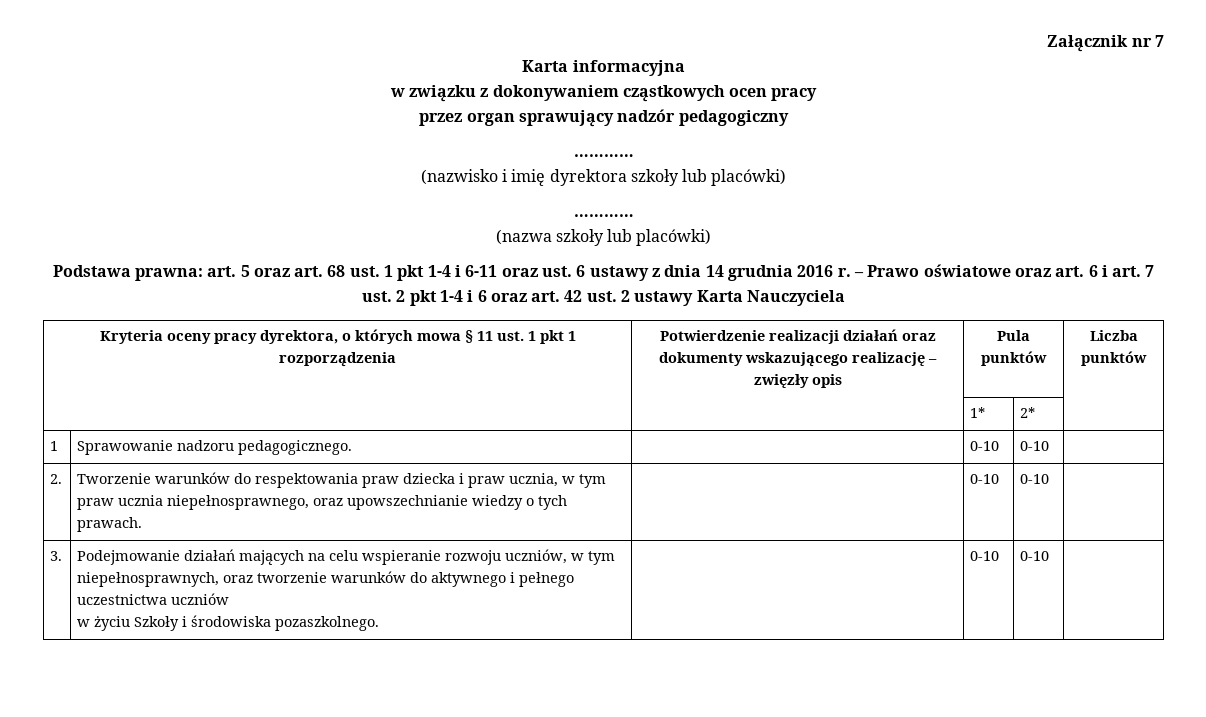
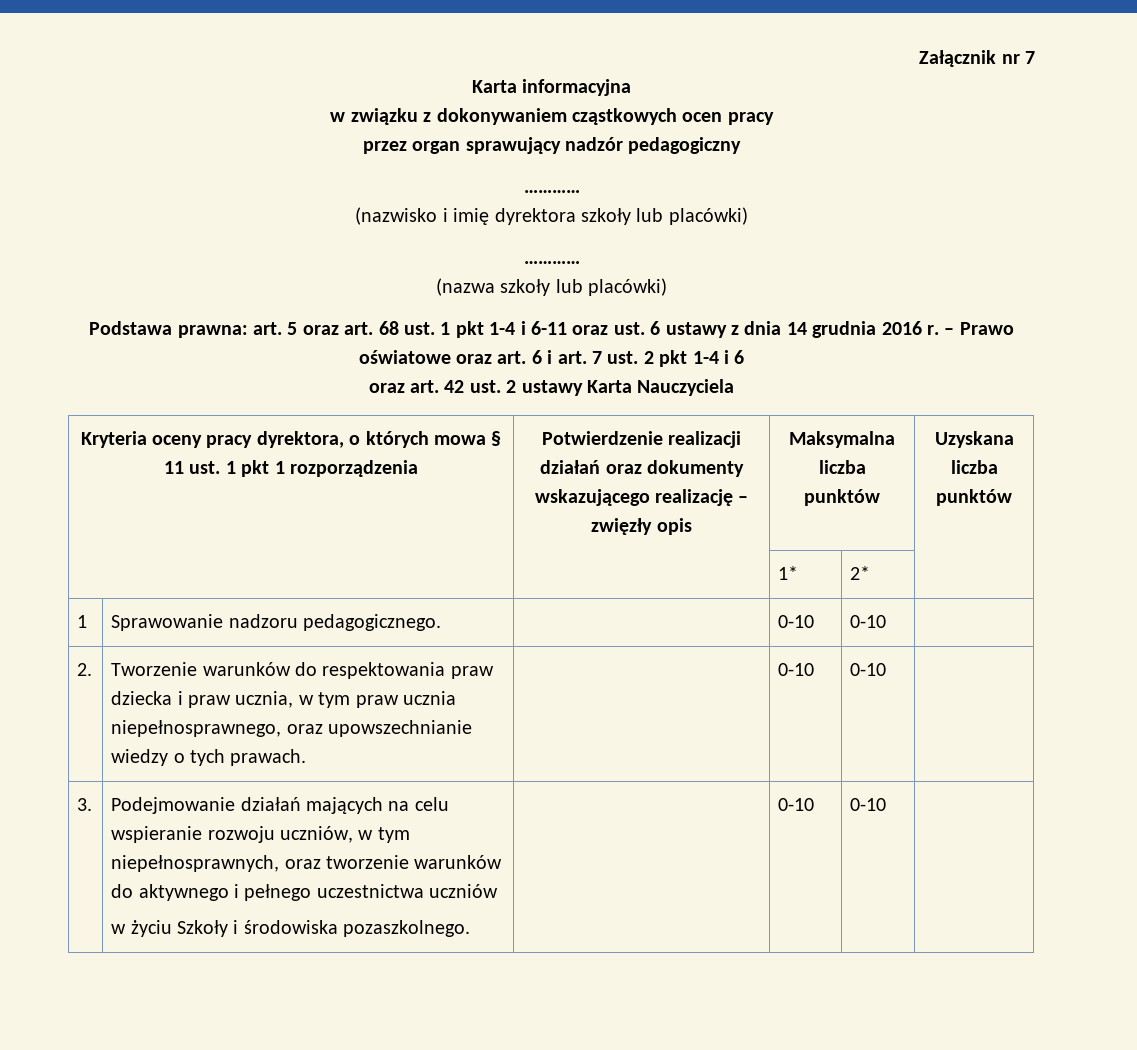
- – Prawo oświatowe oraz art. 6 i art. 7 ust. 2 pkt 1-4 i 6 oraz art. 42 ust. 2 ustawy Karta Nauczyciela
+ – Prawo oświatowe oraz art. 6 i art. 7 ust. 2 pkt 1-4 i 6
+ oraz art. 42 ust. 2 ustawy Karta Nauczyciela
- Kryteria oceny pracy dyrektora, o których mowa § 11 ust. 1 pkt 1 rozporządzenia | Potwierdzenie realizacji działań oraz dokumenty wskazującego realizację – zwięzły opis | Pula punktów | Liczba punktów
+ Kryteria oceny pracy dyrektora, o których mowa § 11 ust. 1 pkt 1 rozporządzenia | Potwierdzenie realizacji działań oraz dokumenty wskazującego realizację – zwięzły opis | Maksymalna liczba punktów | Uzyskana liczba punktów

